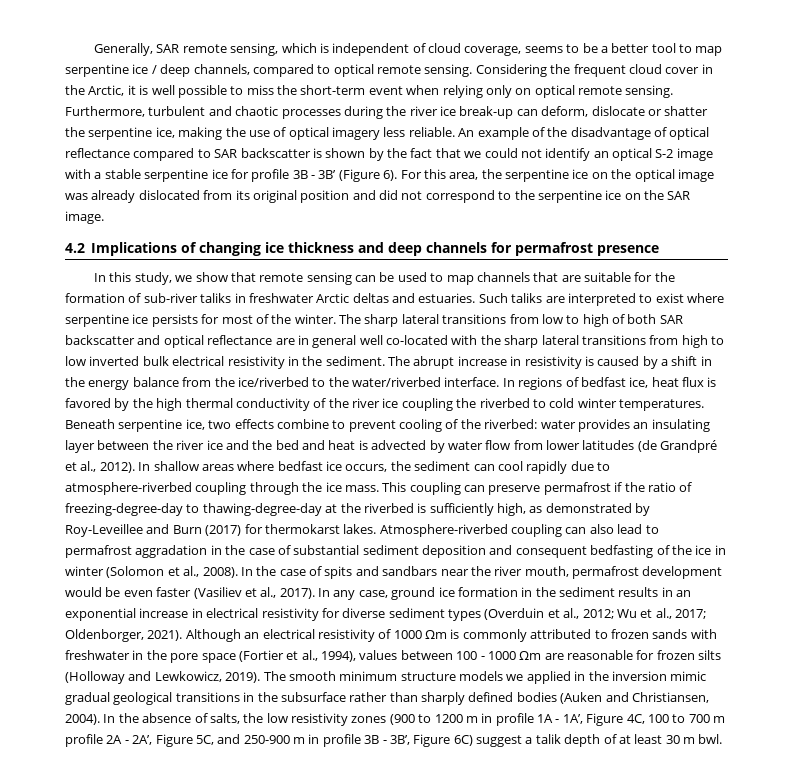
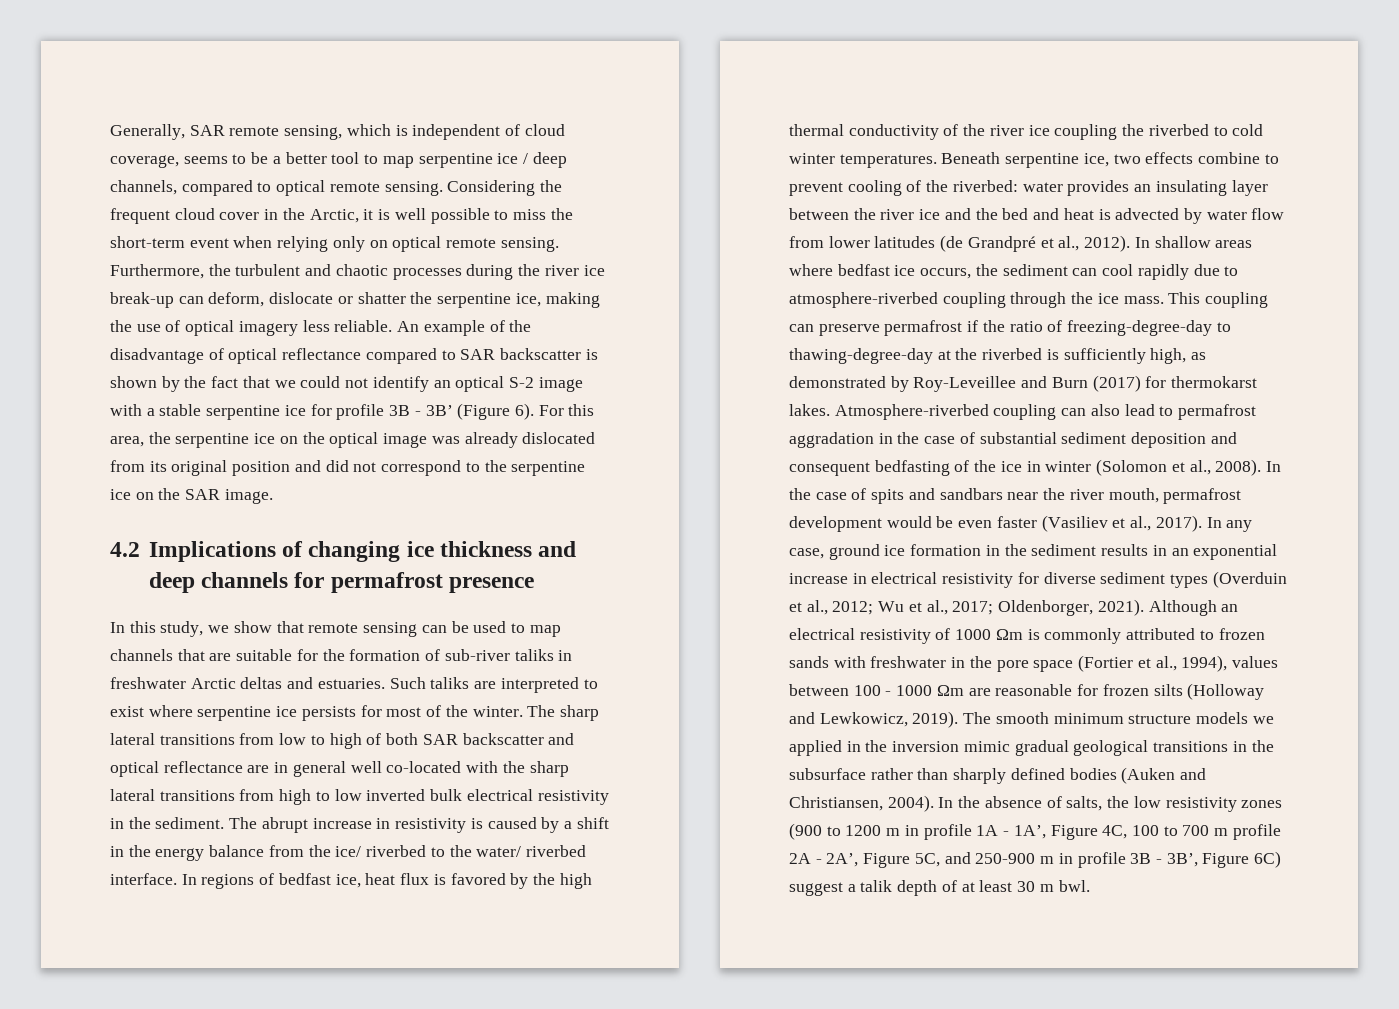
- Furthermore, turbulent and chaotic processes during the river ice break-up can deform, dislocate or shatter the serpentine ice, making the use of optical imagery less reliable.
+ Furthermore, the turbulent and chaotic processes during the river ice break-up can deform, dislocate or shatter the serpentine ice, making the use of optical imagery less reliable.
- The abrupt increase in resistivity is caused by a shift in the energy balance from the ice/riverbed to the water/riverbed interface.
+ The abrupt increase in resistivity is caused by a shift in the energy balance from the ice/ riverbed to the water/ riverbed interface.

